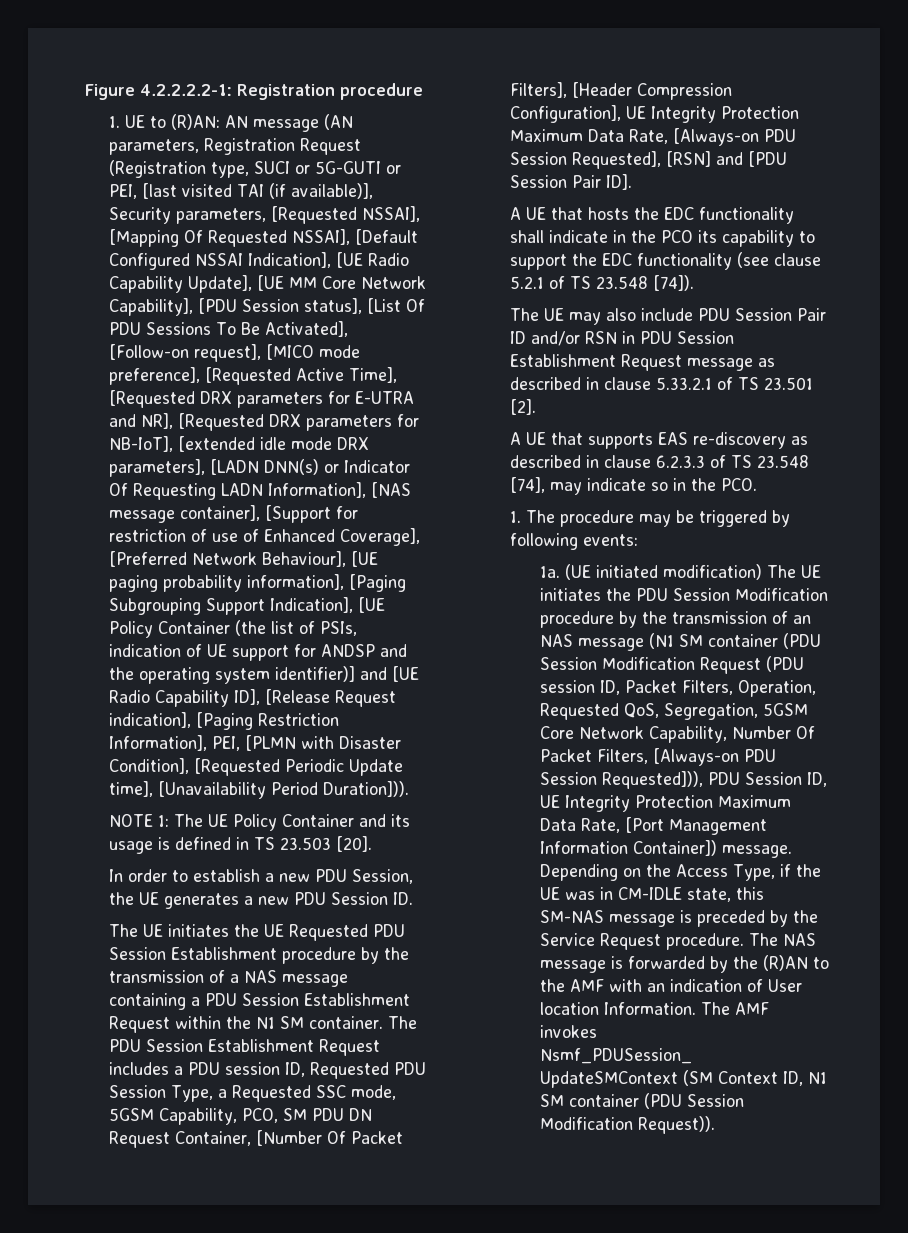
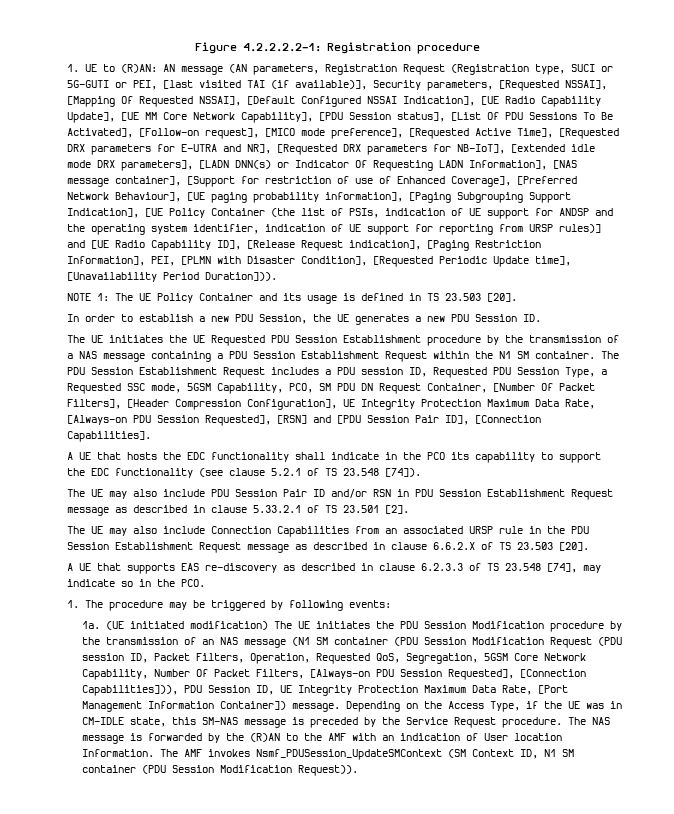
- AN message (AN parameters, Registration Request (Registration type, SUCI or 5G-GUTI or PEI, [last visited TAI (if available)], Security parameters, [Requested NSSAI], [Mapping Of Requested NSSAI], [Default Configured NSSAI Indication], [UE Radio Capability Update], [UE MM Core Network Capability], [PDU Session status], [List Of PDU Sessions To Be Activated], [Follow-on request], [MICO mode preference], [Requested Active Time], [Requested DRX parameters for E-UTRA and NR], [Requested DRX parameters for NB-IoT], [extended idle mode DRX parameters], [LADN DNN(s) or Indicator Of Requesting LADN Information], [NAS message container], [Support for restriction of use of Enhanced Coverage], [Preferred Network Behaviour], [UE paging probability information], [Paging Subgrouping Support Indication], [UE Policy Container (the list of PSIs, indication of UE support for ANDSP and the operating system identifier)] and [UE Radio Capability ID], [Release Request indication], [Paging Restriction Information], PEI, [PLMN with Disaster Condition], [Requested Periodic Update time], [Unavailability Period Duration])).
+ AN message (AN parameters, Registration Request (Registration type, SUCI or 5G-GUTI or PEI, [last visited TAI (if available)], Security parameters, [Requested NSSAI], [Mapping Of Requested NSSAI], [Default Configured NSSAI Indication], [UE Radio Capability Update], [UE MM Core Network Capability], [PDU Session status], [List Of PDU Sessions To Be Activated], [Follow-on request], [MICO mode preference], [Requested Active Time], [Requested DRX parameters for E-UTRA and NR], [Requested DRX parameters for NB-IoT], [extended idle mode DRX parameters], [LADN DNN(s) or Indicator Of Requesting LADN Information], [NAS message container], [Support for restriction of use of Enhanced Coverage], [Preferred Network Behaviour], [UE paging probability information], [Paging Subgrouping Support Indication], [UE Policy Container (the list of PSIs, indication of UE support for ANDSP and the operating system identifier, indication of UE support for reporting from URSP rules)] and [UE Radio Capability ID], [Release Request indication], [Paging Restriction Information], PEI, [PLMN with Disaster Condition], [Requested Periodic Update time], [Unavailability Period Duration])).
- The PDU Session Establishment Request includes a PDU session ID, Requested PDU Session Type, a Requested SSC mode, 5GSM Capability, PCO, SM PDU DN Request Container, [Number Of Packet Filters], [Header Compression Configuration], UE Integrity Protection Maximum Data Rate, [Always-on PDU Session Requested], [RSN] and [PDU Session Pair ID].
+ The PDU Session Establishment Request includes a PDU session ID, Requested PDU Session Type, a Requested SSC mode, 5GSM Capability, PCO, SM PDU DN Request Container, [Number Of Packet Filters], [Header Compression Configuration], UE Integrity Protection Maximum Data Rate, [Always-on PDU Session Requested], [RSN] and [PDU Session Pair ID], [Connection Capabilities].
+ The UE may also include Connection Capabilities from an associated URSP rule in the PDU Session Establishment Request message as described in clause 6.6.2.X of TS 23.503 [20].
- (UE initiated modification) The UE initiates the PDU Session Modification procedure by the transmission of an NAS message (N1 SM container (PDU Session Modification Request (PDU session ID, Packet Filters, Operation, Requested QoS, Segregation, 5GSM Core Network Capability, Number Of Packet Filters, [Always-on PDU Session Requested])), PDU Session ID, UE Integrity Protection Maximum Data Rate, [Port Management Information Container]) message.
+ (UE initiated modification) The UE initiates the PDU Session Modification procedure by the transmission of an NAS message (N1 SM container (PDU Session Modification Request (PDU session ID, Packet Filters, Operation, Requested QoS, Segregation, 5GSM Core Network Capability, Number Of Packet Filters, [Always-on PDU Session Requested], [Connection Capabilities])), PDU Session ID, UE Integrity Protection Maximum Data Rate, [Port Management Information Container]) message.

